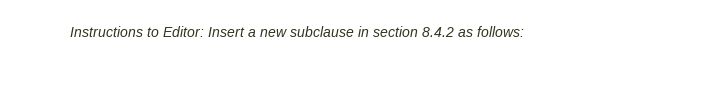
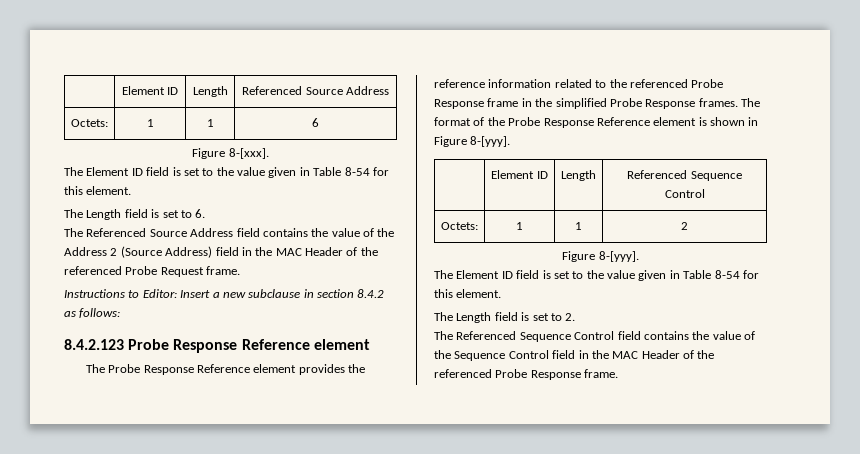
+ | Element ID | Length | Referenced Source Address
+ Octets: | 1 | 1 | 6
+ Figure 8-[xxx].
+ The Element ID field is set to the value given in Table 8-54 for this element.
+ The Length field is set to 6.
+ The Referenced Source Address field contains the value of the Address 2 (Source Address) field in the MAC Header of the referenced Probe Request frame.
+ 8.4.2.123 Probe Response Reference element
+ The Probe Response Reference element provides the reference information related to the referenced Probe Response frame in the simplified Probe Response frames. The format of the Probe Response Reference element is shown in Figure 8-[yyy].
+ | Element ID | Length | Referenced Sequence Control
+ Octets: | 1 | 1 | 2
+ Figure 8-[yyy].
+ The Element ID field is set to the value given in Table 8-54 for this element.
+ The Length field is set to 2.
+ The Referenced Sequence Control field contains the value of the Sequence Control field in the MAC Header of the referenced Probe Response frame.

